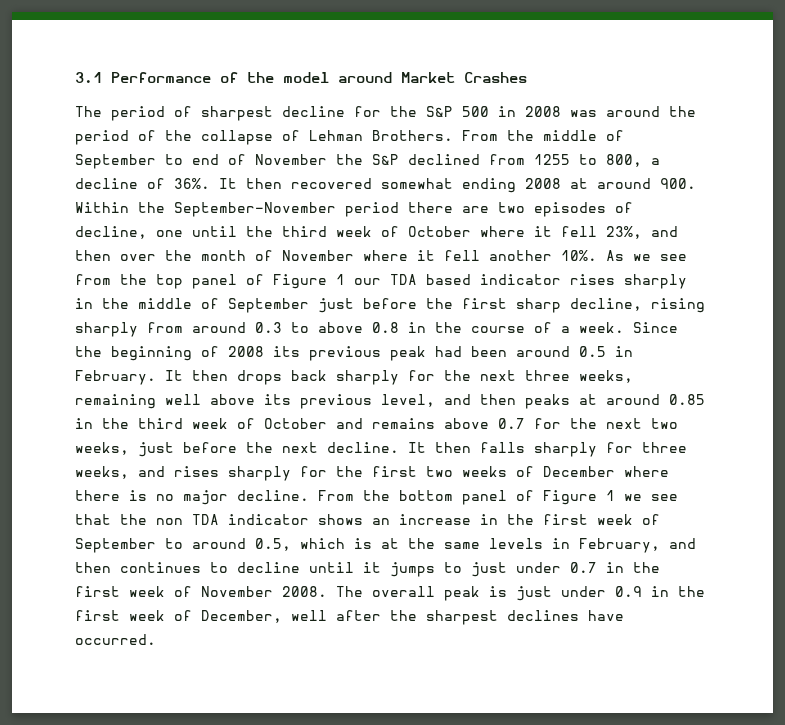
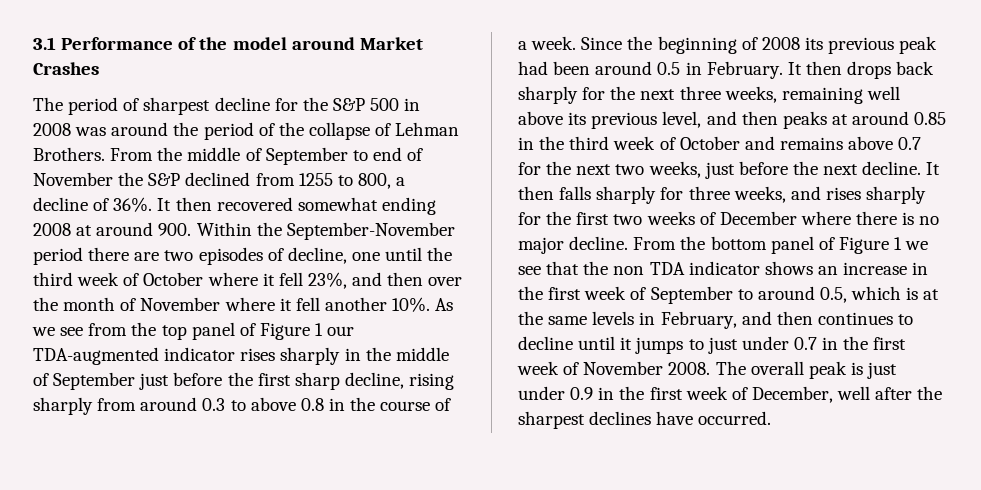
- As we see from the top panel of Figure 1 our TDA based indicator rises sharply in the middle of September just before the first sharp decline, rising sharply from around 0.3 to above 0.8 in the course of a week.
+ As we see from the top panel of Figure 1 our TDA-augmented indicator rises sharply in the middle of September just before the first sharp decline, rising sharply from around 0.3 to above 0.8 in the course of a week.

